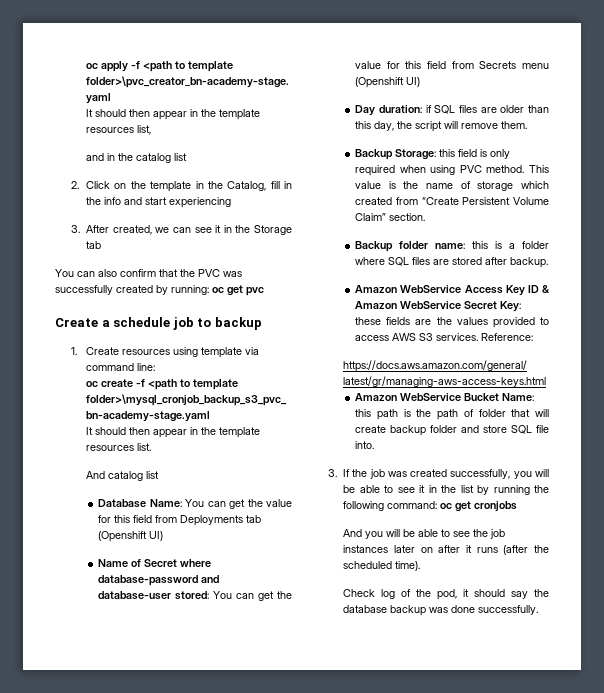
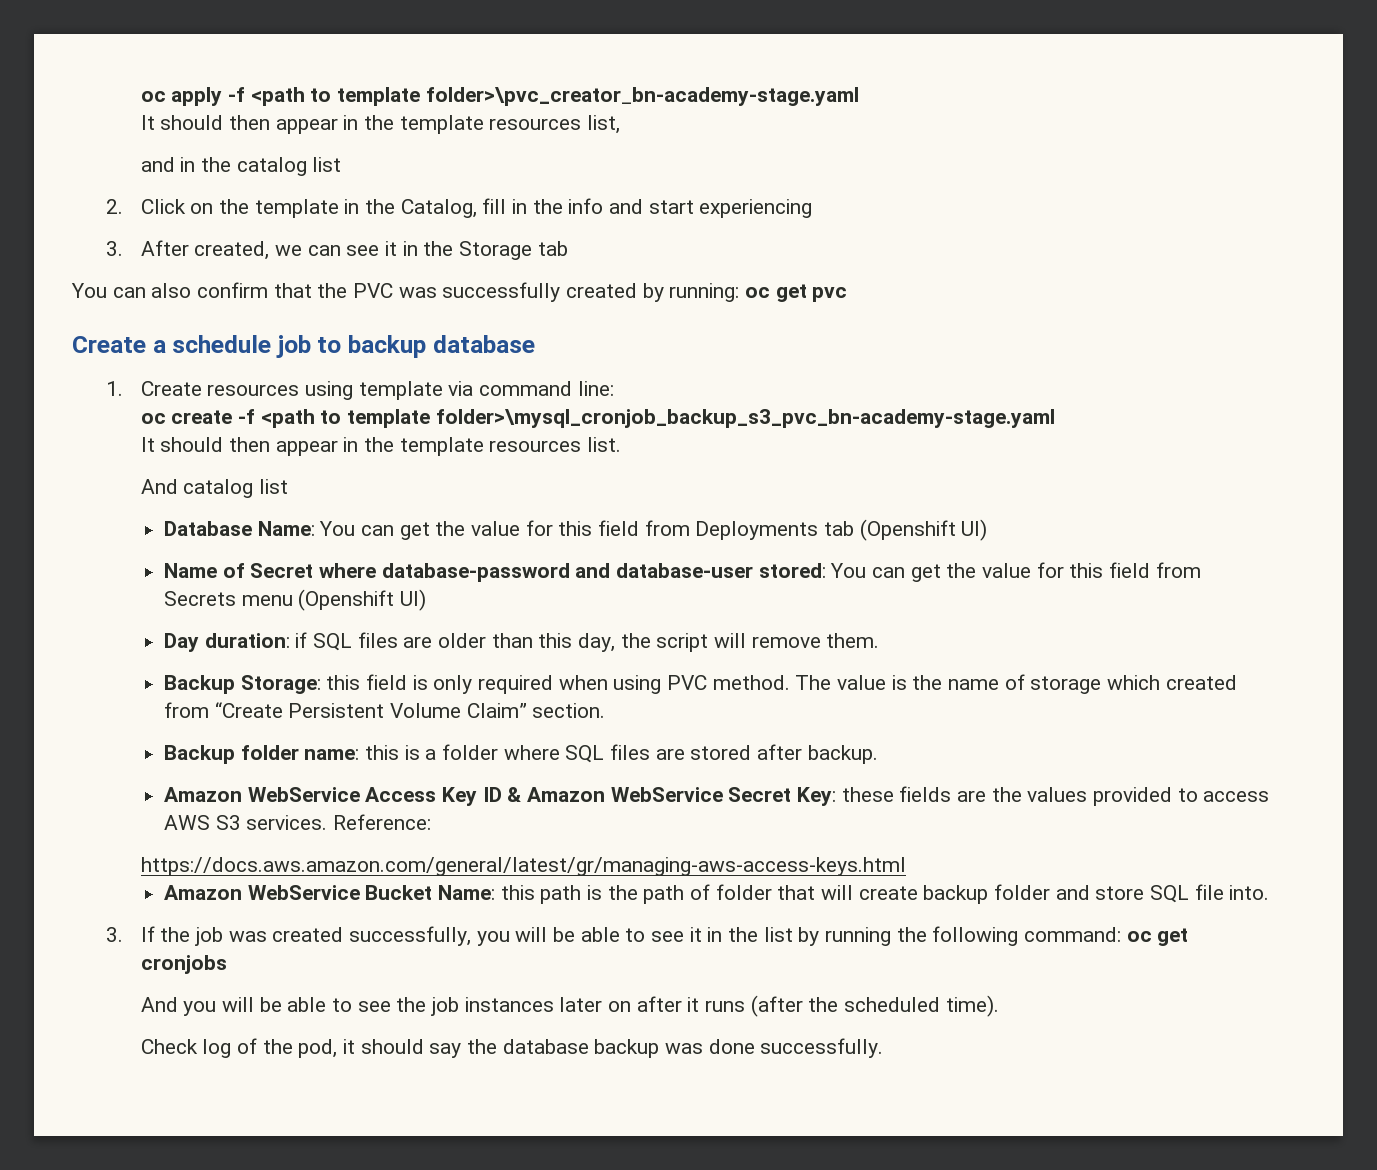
- Create a schedule job to backup
+ Create a schedule job to backup database
- This value is the name of storage which created from “Create Persistent Volume Claim” section.
+ The value is the name of storage which created from “Create Persistent Volume Claim” section.

